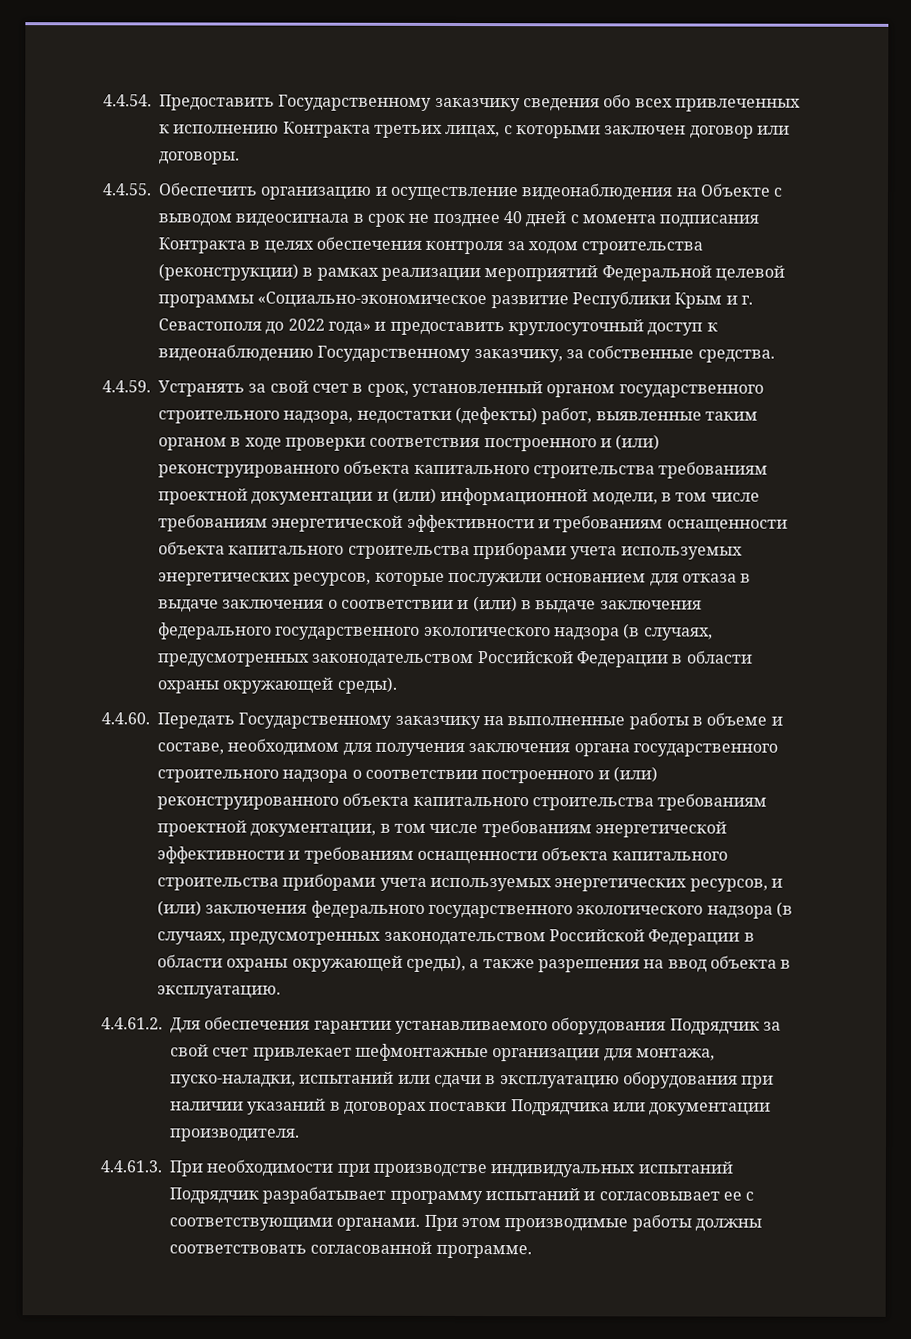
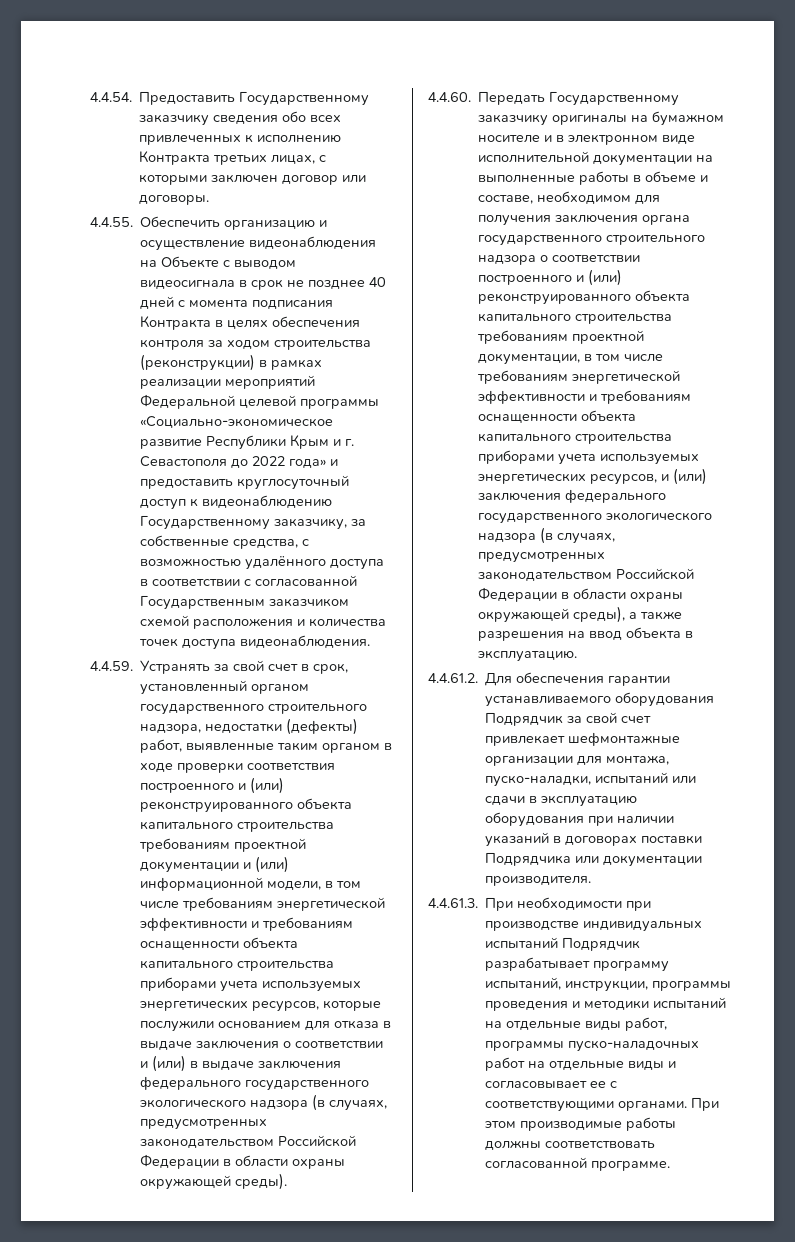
- 4.4.55. Обеспечить организацию и осуществление видеонаблюдения на Объекте с выводом видеосигнала в срок не позднее 40 дней с момента подписания Контракта в целях обеспечения контроля за ходом строительства (реконструкции) в рамках реализации мероприятий Федеральной целевой программы «Социально-экономическое развитие Республики Крым и г. Севастополя до 2022 года» и предоставить круглосуточный доступ к видеонаблюдению Государственному заказчику, за собственные средства.
+ 4.4.55. Обеспечить организацию и осуществление видеонаблюдения на Объекте с выводом видеосигнала в срок не позднее 40 дней с момента подписания Контракта в целях обеспечения контроля за ходом строительства (реконструкции) в рамках реализации мероприятий Федеральной целевой программы «Социально-экономическое развитие Республики Крым и г. Севастополя до 2022 года» и предоставить круглосуточный доступ к видеонаблюдению Государственному заказчику, за собственные средства, с возможностью удалённого доступа в соответствии с согласованной Государственным заказчиком схемой расположения и количества точек доступа видеонаблюдения.
- 4.4.60. Передать Государственному заказчику на выполненные работы в объеме и составе, необходимом для получения заключения органа государственного строительного надзора о соответствии построенного и (или) реконструированного объекта капитального строительства требованиям проектной документации, в том числе требованиям энергетической эффективности и требованиям оснащенности объекта капитального строительства приборами учета используемых энергетических ресурсов, и (или) заключения федерального государственного экологического надзора (в случаях, предусмотренных законодательством Российской Федерации в области охраны окружающей среды), а также разрешения на ввод объекта в эксплуатацию.
+ 4.4.60. Передать Государственному заказчику оригиналы на бумажном носителе и в электронном виде исполнительной документации на выполненные работы в объеме и составе, необходимом для получения заключения органа государственного строительного надзора о соответствии построенного и (или) реконструированного объекта капитального строительства требованиям проектной документации, в том числе требованиям энергетической эффективности и требованиям оснащенности объекта капитального строительства приборами учета используемых энергетических ресурсов, и (или) заключения федерального государственного экологического надзора (в случаях, предусмотренных законодательством Российской Федерации в области охраны окружающей среды), а также разрешения на ввод объекта в эксплуатацию.
- 4.4.61.3. При необходимости при производстве индивидуальных испытаний Подрядчик разрабатывает программу испытаний и согласовывает ее с соответствующими органами.
+ 4.4.61.3. При необходимости при производстве индивидуальных испытаний Подрядчик разрабатывает программу испытаний, инструкции, программы проведения и методики испытаний на отдельные виды работ, программы пуско-наладочных работ на отдельные виды и согласовывает ее с соответствующими органами.

